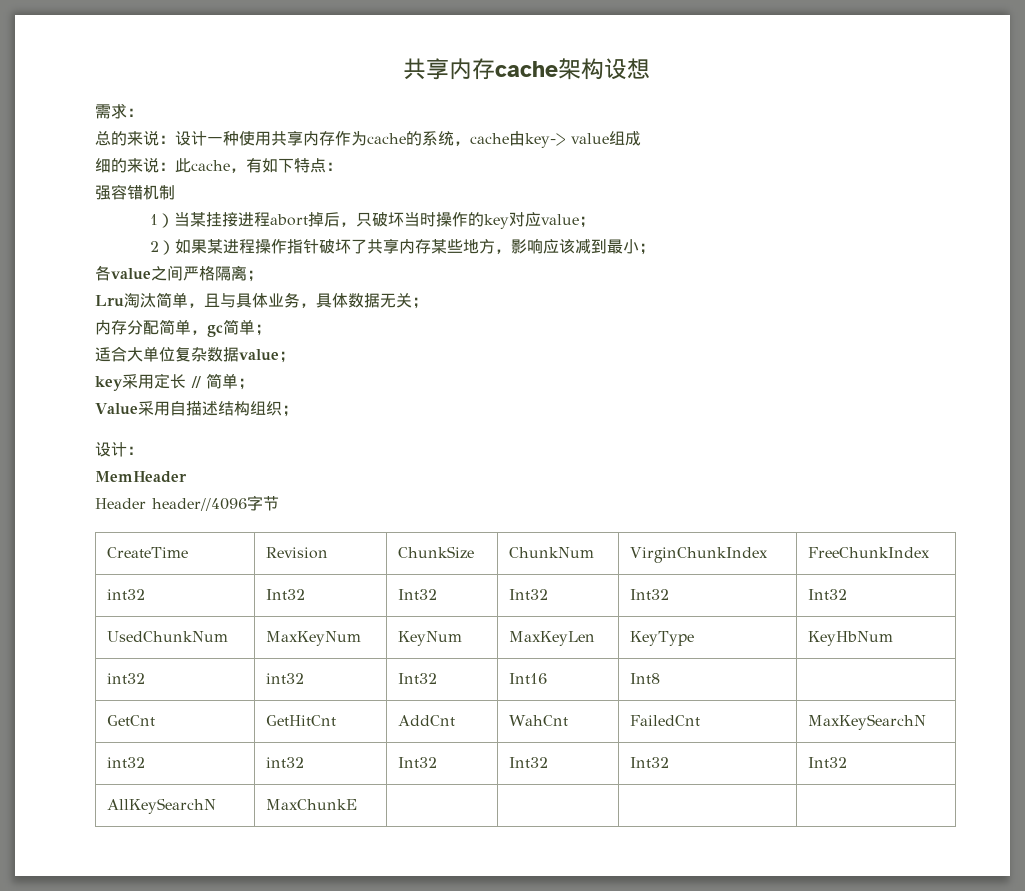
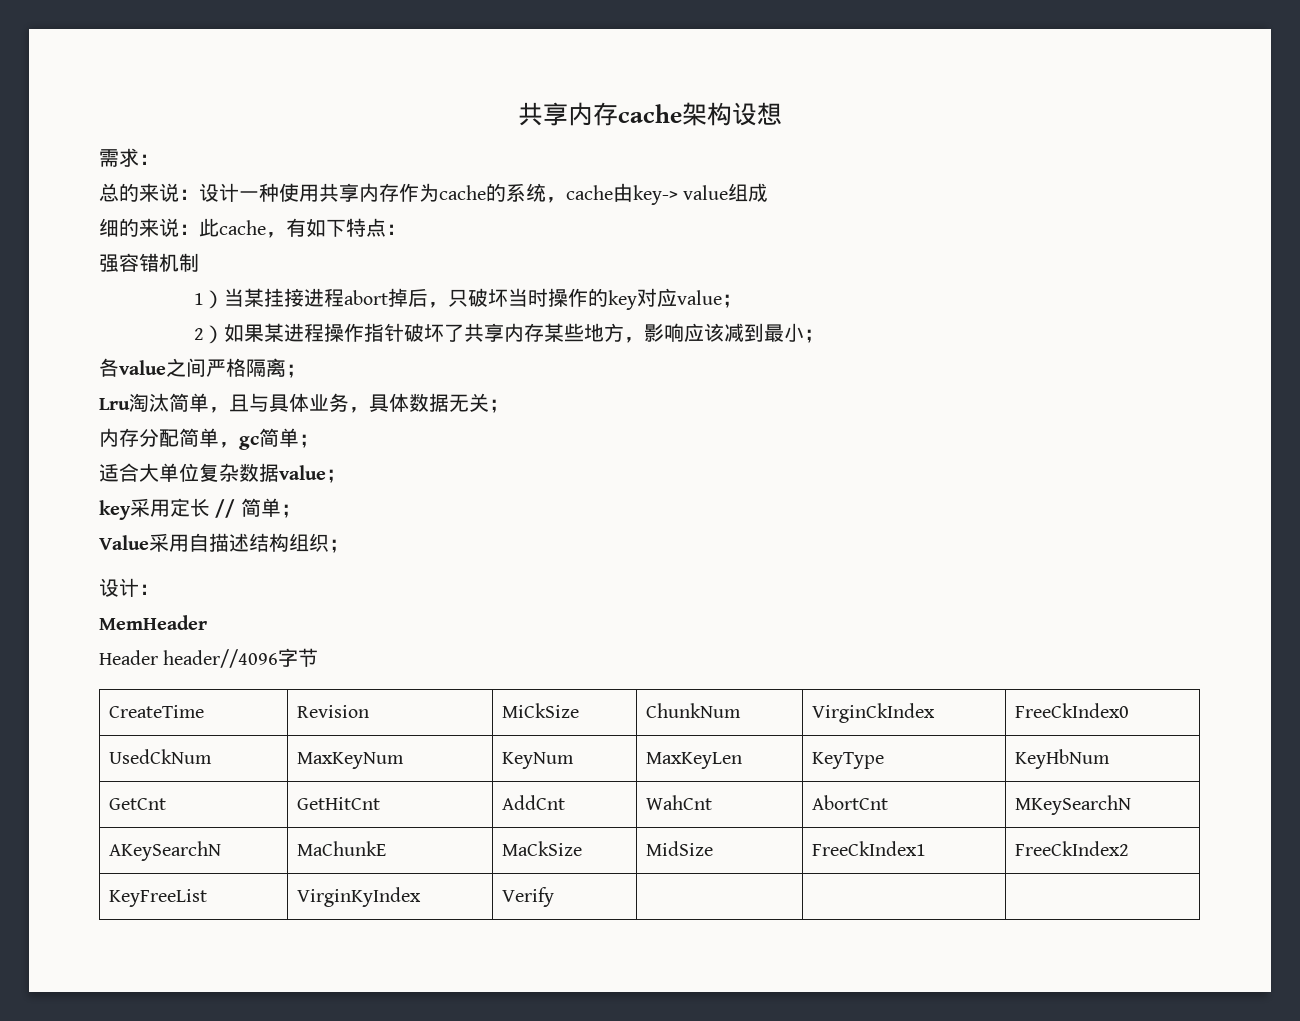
- CreateTime | Revision | ChunkSize | ChunkNum | VirginChunkIndex | FreeChunkIndex
- int32 | Int32 | Int32 | Int32 | Int32 | Int32
- UsedChunkNum | MaxKeyNum | KeyNum | MaxKeyLen | KeyType | KeyHbNum
+ CreateTime | Revision | MiCkSize | ChunkNum | VirginCkIndex | FreeCkIndex0
+ UsedCkNum | MaxKeyNum | KeyNum | MaxKeyLen | KeyType | KeyHbNum
- int32 | int32 | Int32 | Int16 | Int8 |
- GetCnt | GetHitCnt | AddCnt | WahCnt | FailedCnt | MaxKeySearchN
- int32 | int32 | Int32 | Int32 | Int32 | Int32
- AllKeySearchN | MaxChunkE | | | |
+ GetCnt | GetHitCnt | AddCnt | WahCnt | AbortCnt | MKeySearchN
+ AKeySearchN | MaChunkE | MaCkSize | MidSize | FreeCkIndex1 | FreeCkIndex2
+ KeyFreeList | VirginKyIndex | Verify | | |

